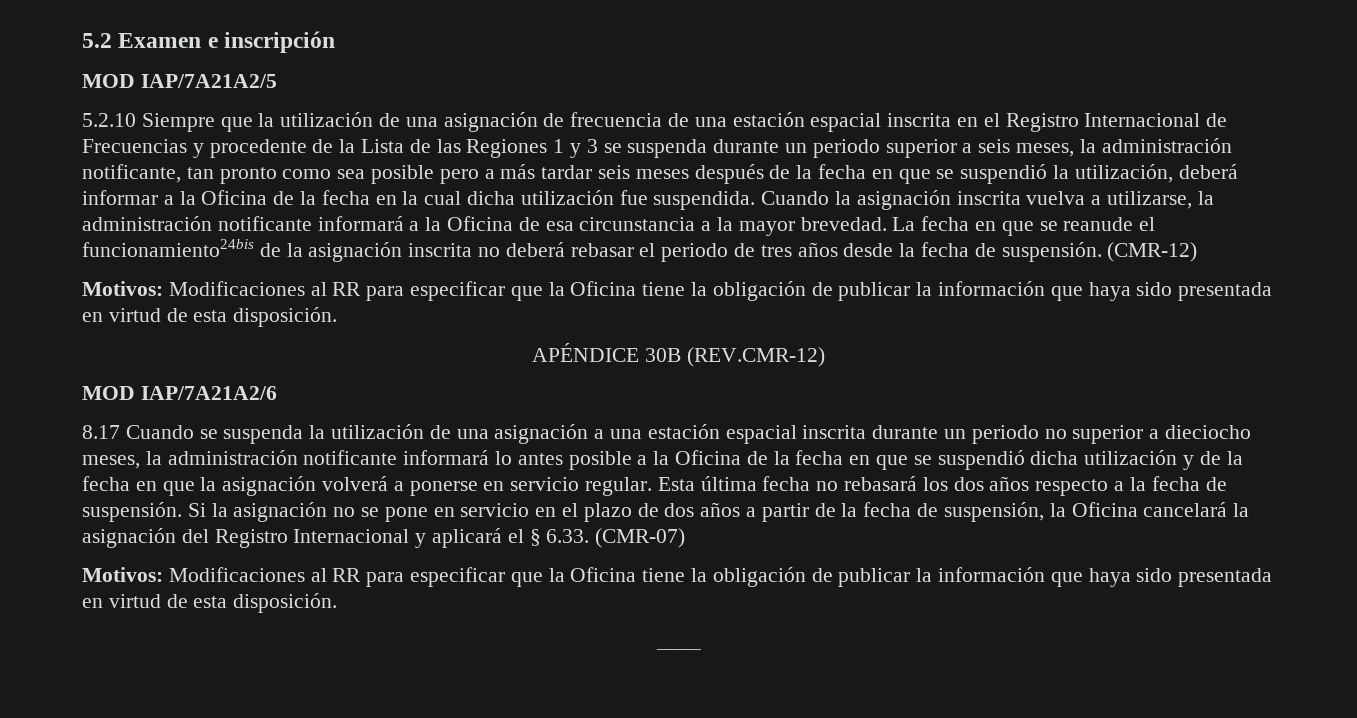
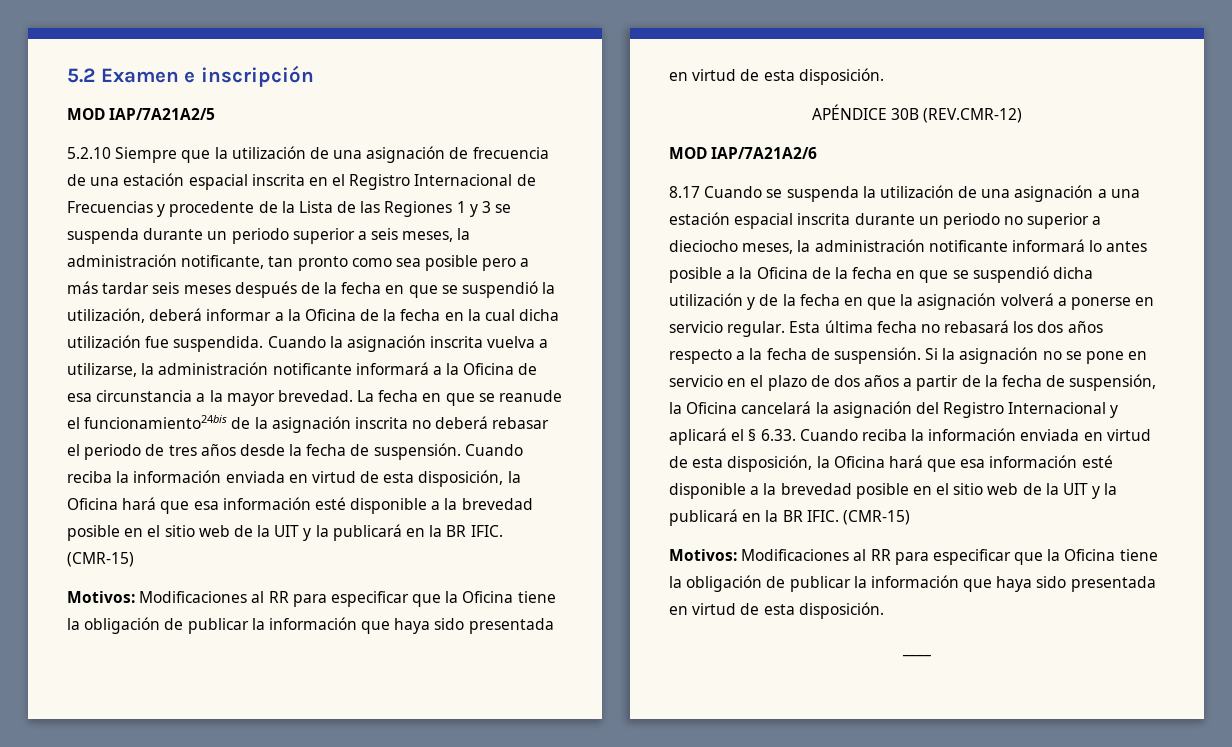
- La fecha en que se reanude el funcionamiento24bis de la asignación inscrita no deberá rebasar el periodo de tres años desde la fecha de suspensión. (CMR-12)
+ La fecha en que se reanude el funcionamiento24bis de la asignación inscrita no deberá rebasar el periodo de tres años desde la fecha de suspensión. Cuando reciba la información enviada en virtud de esta disposición, la Oficina hará que esa información esté disponible a la brevedad posible en el sitio web de la UIT y la publicará en la BR IFIC. (CMR-15)
- Si la asignación no se pone en servicio en el plazo de dos años a partir de la fecha de suspensión, la Oficina cancelará la asignación del Registro Internacional y aplicará el § 6.33. (CMR-07)
+ Si la asignación no se pone en servicio en el plazo de dos años a partir de la fecha de suspensión, la Oficina cancelará la asignación del Registro Internacional y aplicará el § 6.33. Cuando reciba la información enviada en virtud de esta disposición, la Oficina hará que esa información esté disponible a la brevedad posible en el sitio web de la UIT y la publicará en la BR IFIC. (CMR-15)

